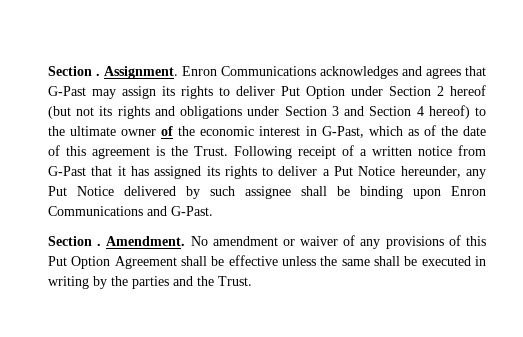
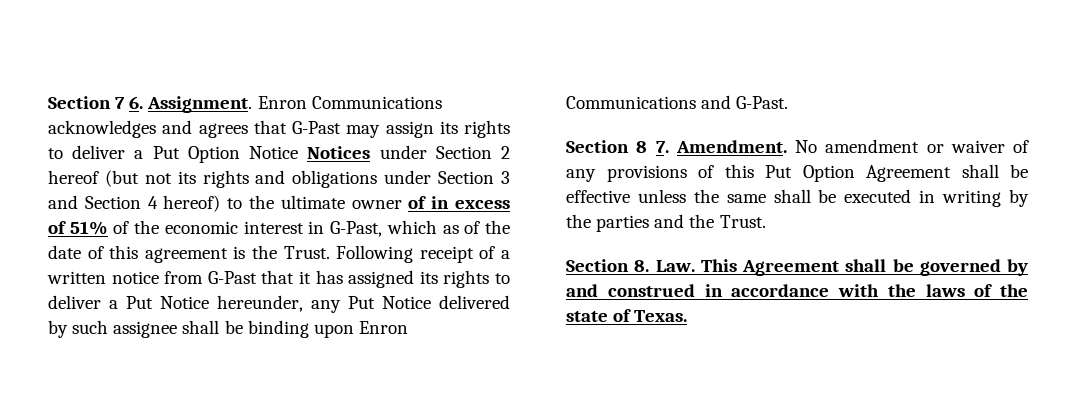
- Section . Assignment.
+ Section 7 6. Assignment.
- Enron Communications acknowledges and agrees that G-Past may assign its rights to deliver Put Option under Section 2 hereof (but not its rights and obligations under Section 3 and Section 4 hereof) to the ultimate owner of the economic interest in G-Past, which as of the date of this agreement is the Trust.
+ Enron Communications acknowledges and agrees that G-Past may assign its rights to deliver a Put Option Notice Notices under Section 2 hereof (but not its rights and obligations under Section 3 and Section 4 hereof) to the ultimate owner of in excess of 51% of the economic interest in G-Past, which as of the date of this agreement is the Trust.
- Section . Amendment.
+ Section 8 7. Amendment.
+ Section 8. Law. This Agreement shall be governed by and construed in accordance with the laws of the state of Texas.

